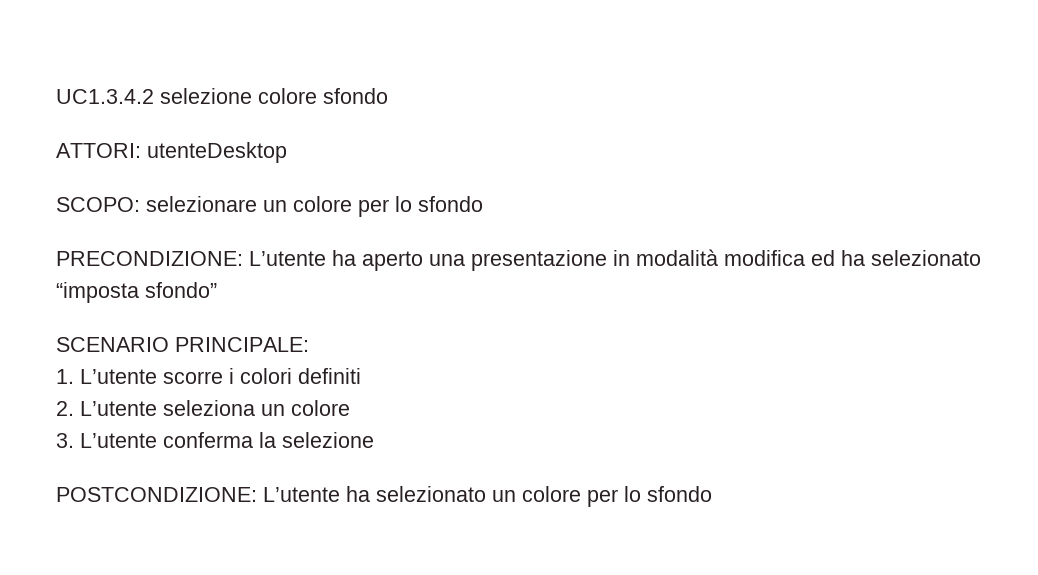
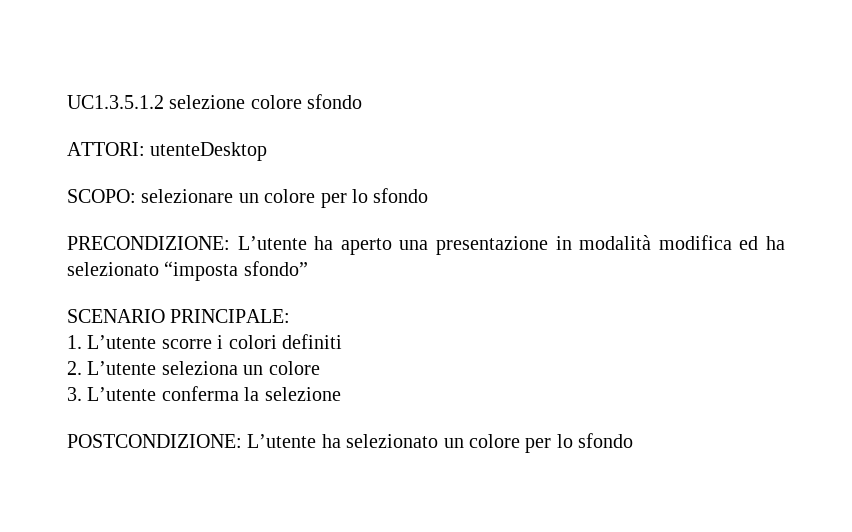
- UC1.3.4.2 selezione colore sfondo
+ UC1.3.5.1.2 selezione colore sfondo

